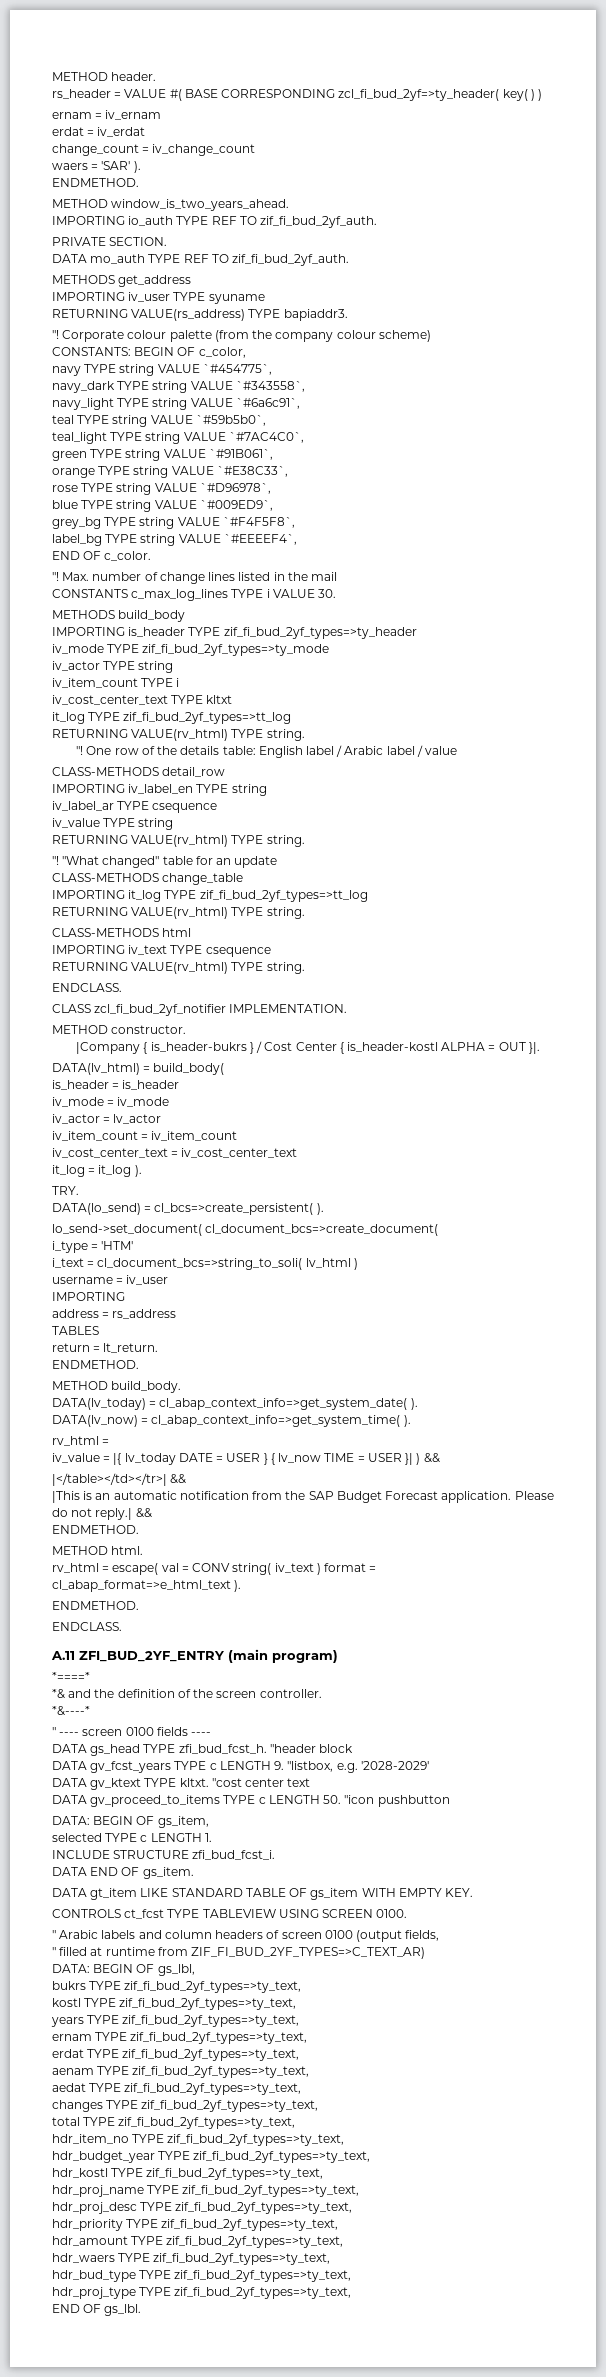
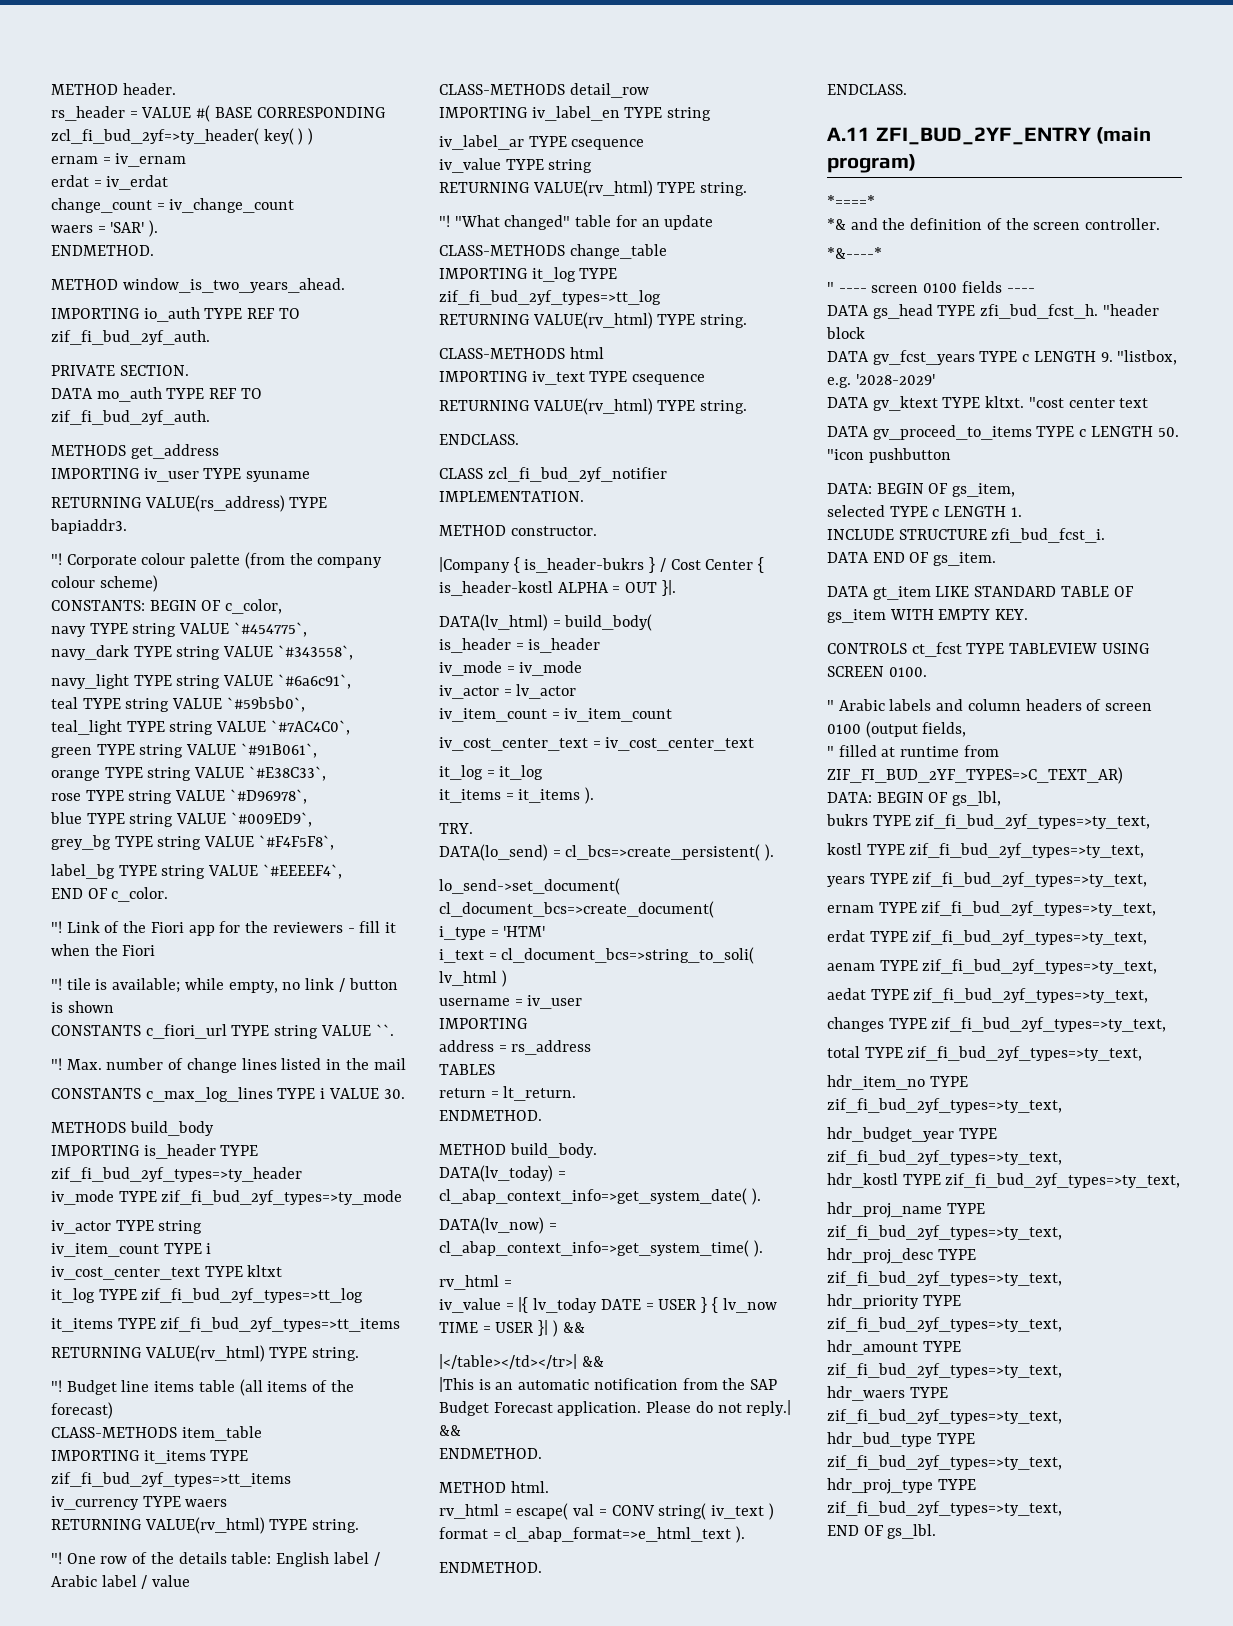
+ "! Link of the Fiori app for the reviewers - fill it when the Fiori
+ "! tile is available; while empty, no link / button is shown
+ CONSTANTS c_fiori_url TYPE string VALUE ``.
  iv_cost_center_text TYPE kltxt
  it_log TYPE zif_fi_bud_2yf_types=>tt_log
+ it_items TYPE zif_fi_bud_2yf_types=>tt_items
+ RETURNING VALUE(rv_html) TYPE string.
+ "! Budget line items table (all items of the forecast)
+ CLASS-METHODS item_table
+ IMPORTING it_items TYPE zif_fi_bud_2yf_types=>tt_items
+ iv_currency TYPE waers
- it_log = it_log ).
+ it_log = it_log
+ it_items = it_items ).

